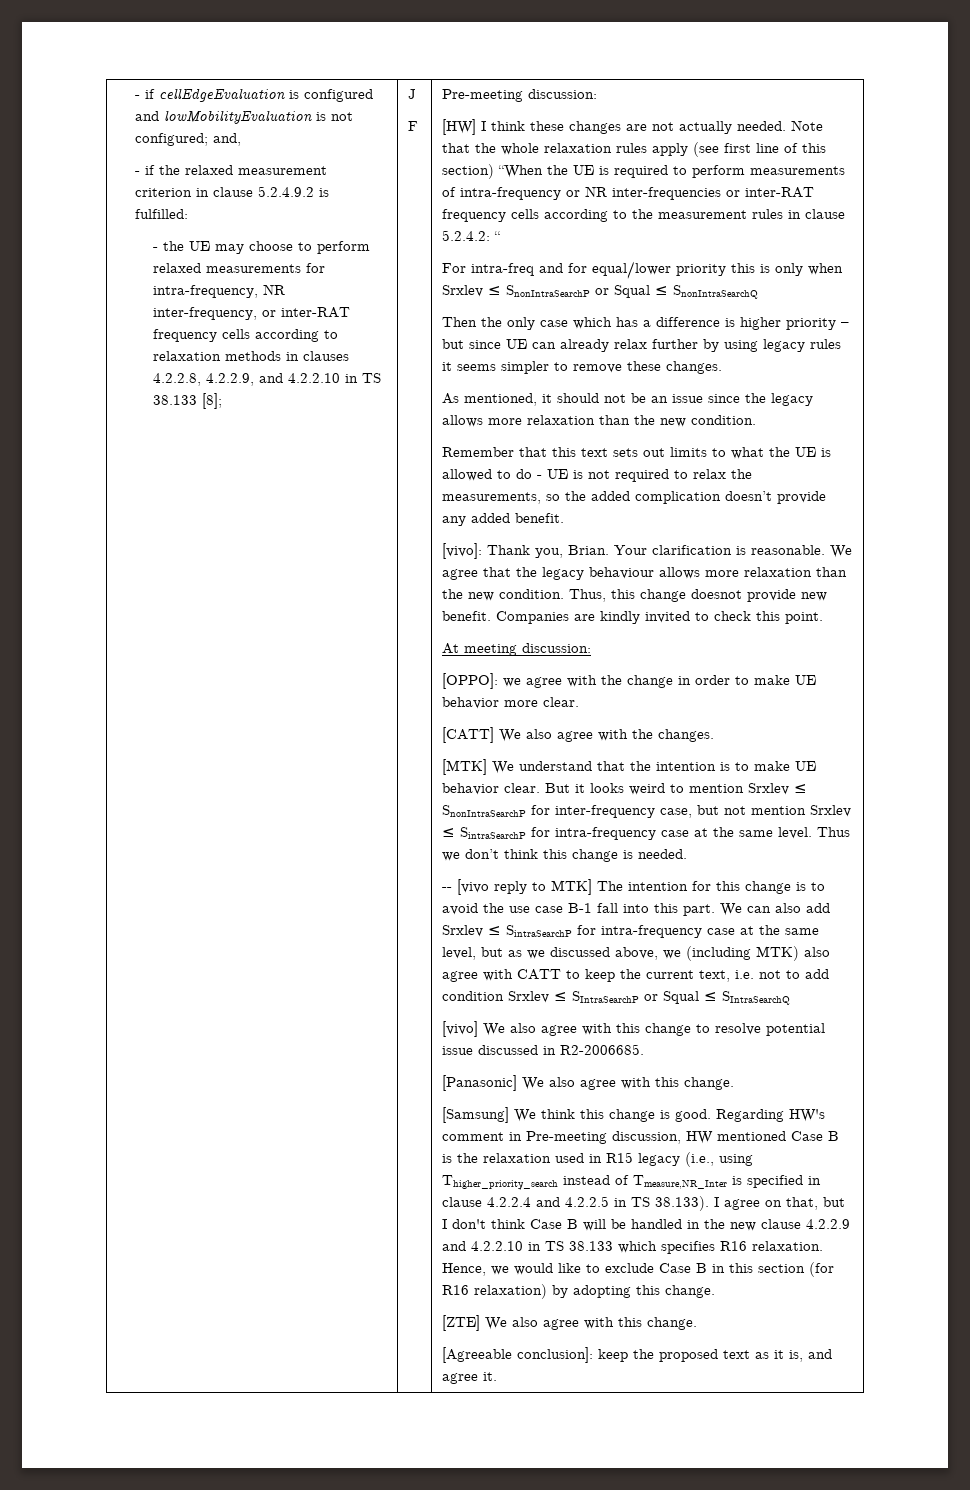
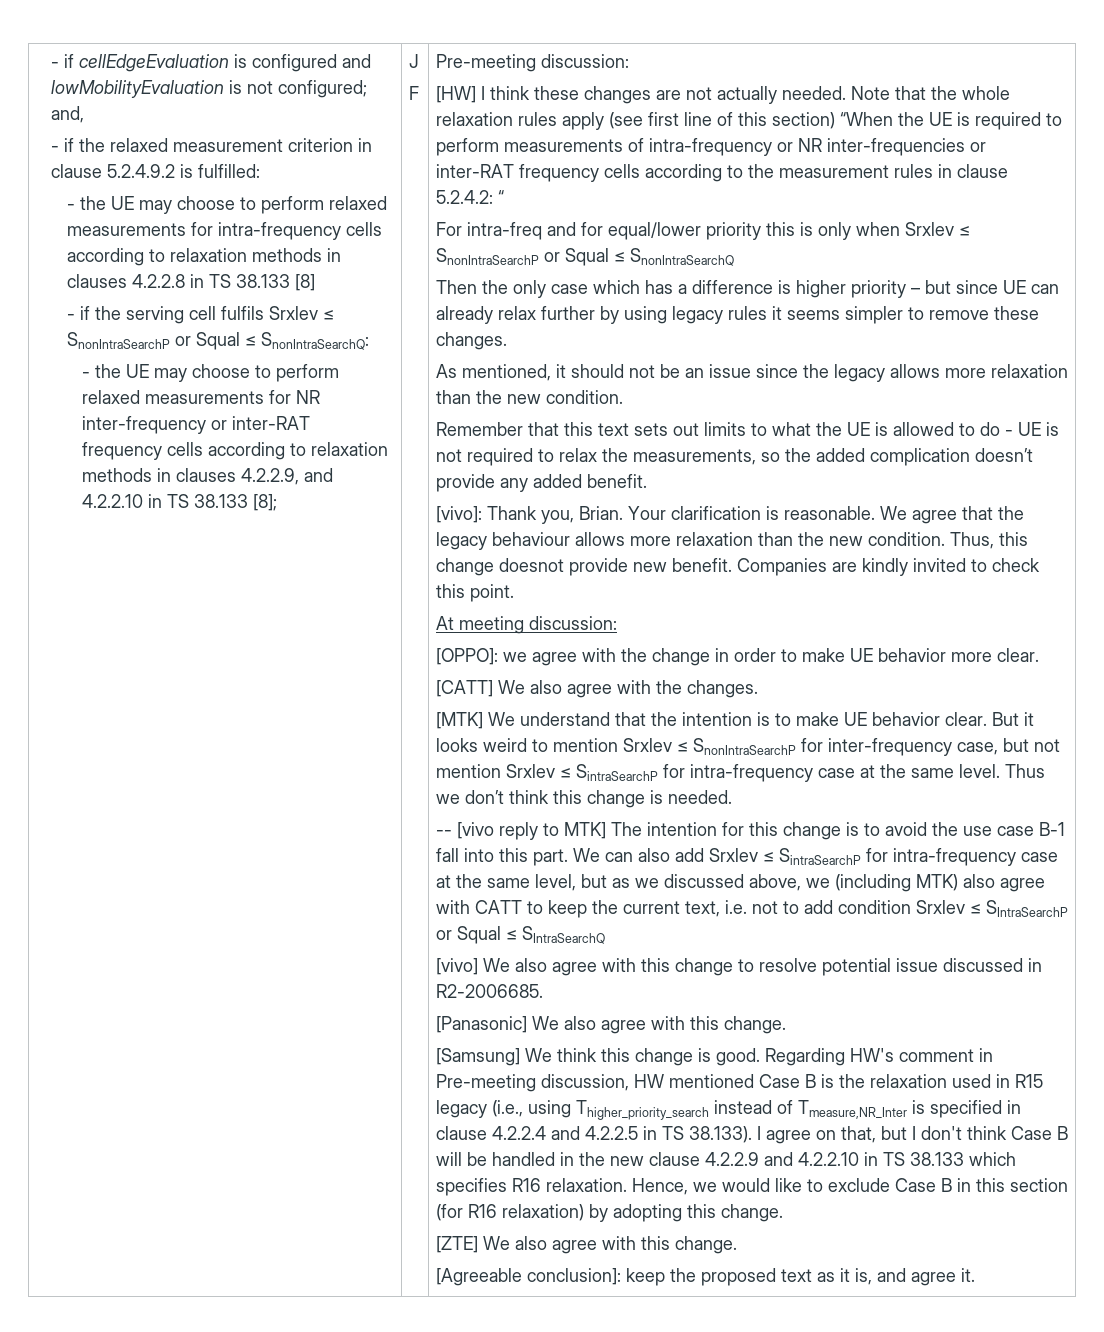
- - the UE may choose to perform relaxed measurements for intra-frequency, NR inter-frequency, or inter-RAT frequency cells according to relaxation methods in clauses 4.2.2.8, 4.2.2.9, and 4.2.2.10 in TS 38.133 [8];
+ - the UE may choose to perform relaxed measurements for intra-frequency cells according to relaxation methods in clauses 4.2.2.8 in TS 38.133 [8]
+ - if the serving cell fulfils Srxlev ≤ SnonIntraSearchP or Squal ≤ SnonIntraSearchQ:
+ - the UE may choose to perform relaxed measurements for NR inter-frequency or inter-RAT frequency cells according to relaxation methods in clauses 4.2.2.9, and 4.2.2.10 in TS 38.133 [8];

